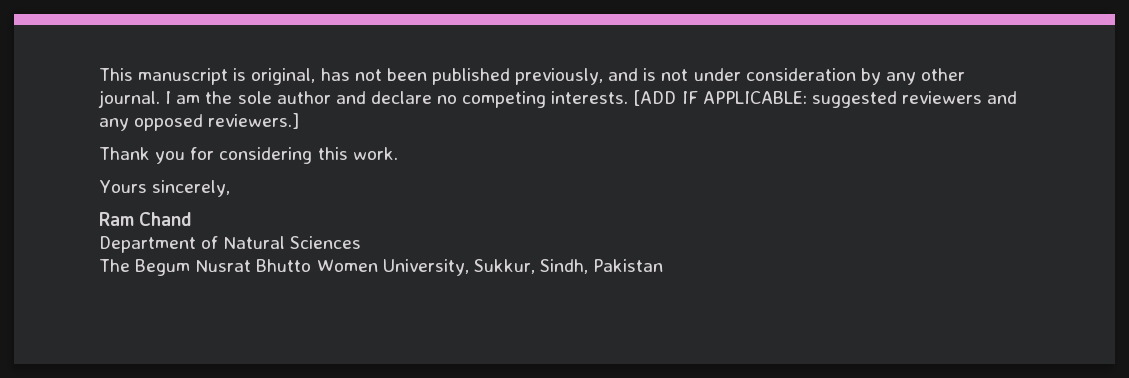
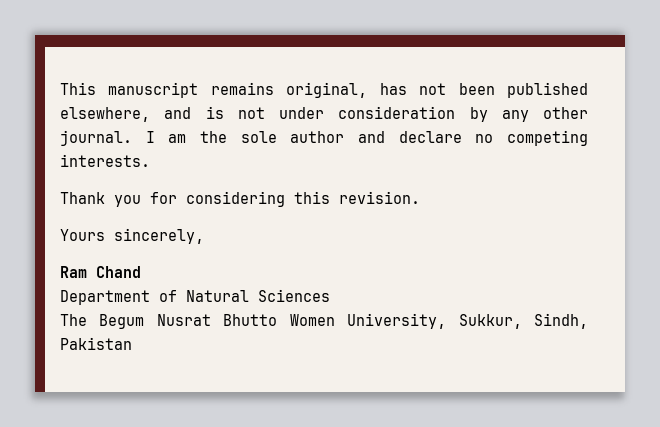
- This manuscript is original, has not been published previously, and is not under consideration by any other journal.
+ This manuscript remains original, has not been published elsewhere, and is not under consideration by any other journal.
- [ADD IF APPLICABLE: suggested reviewers and any opposed reviewers.]
- Thank you for considering this work.
+ Thank you for considering this revision.

